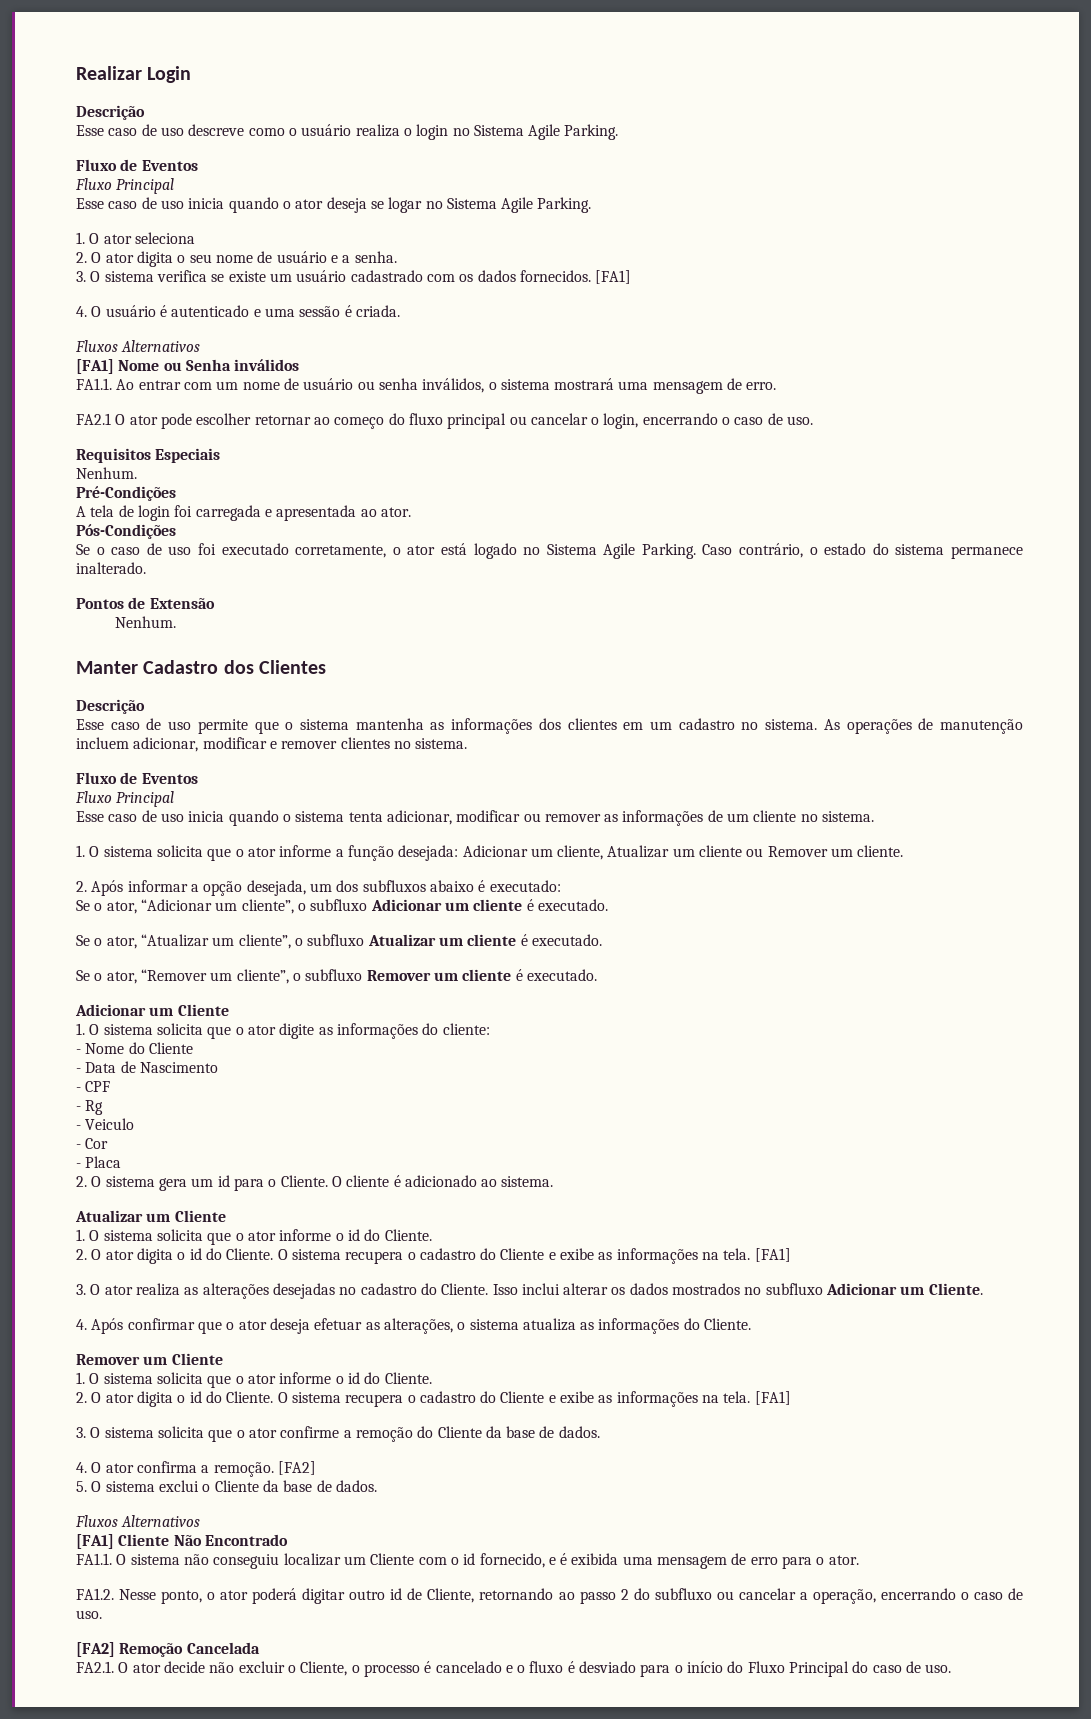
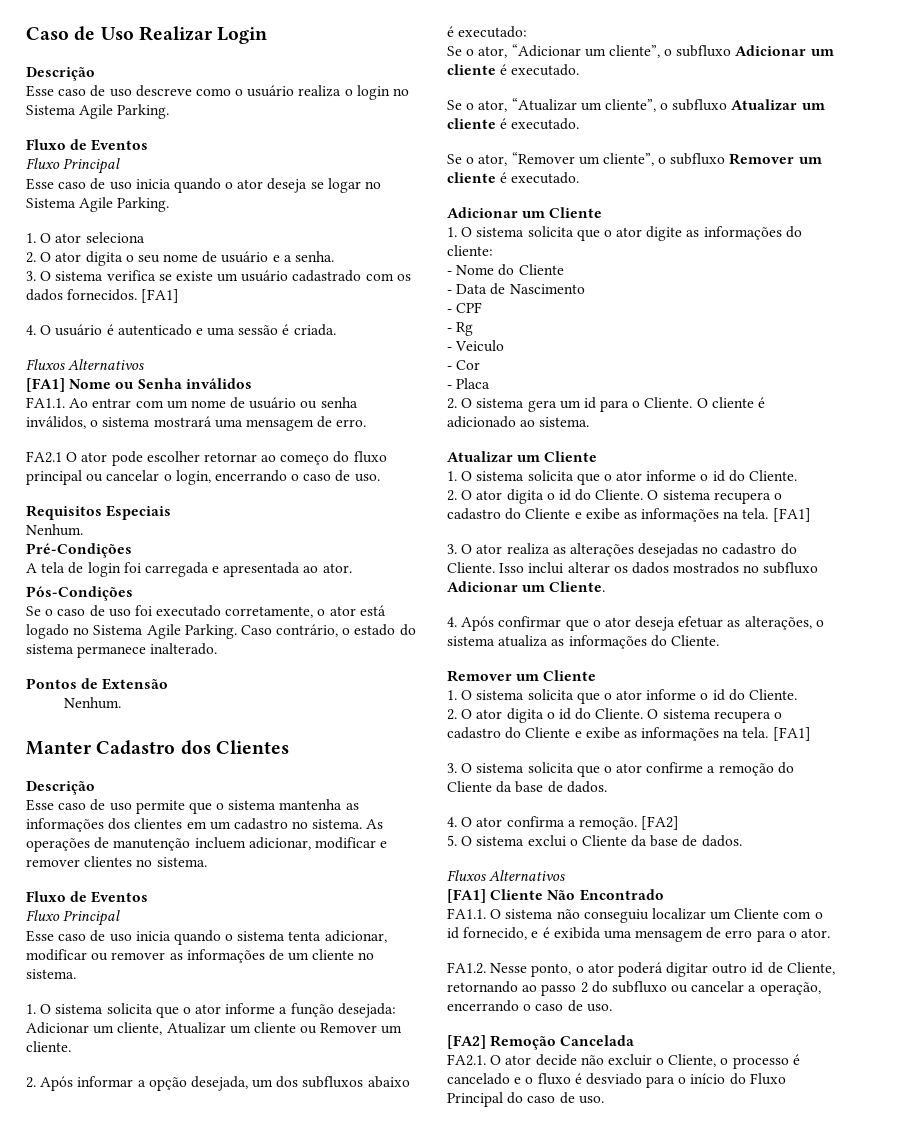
- Realizar Login
+ Caso de Uso Realizar Login

